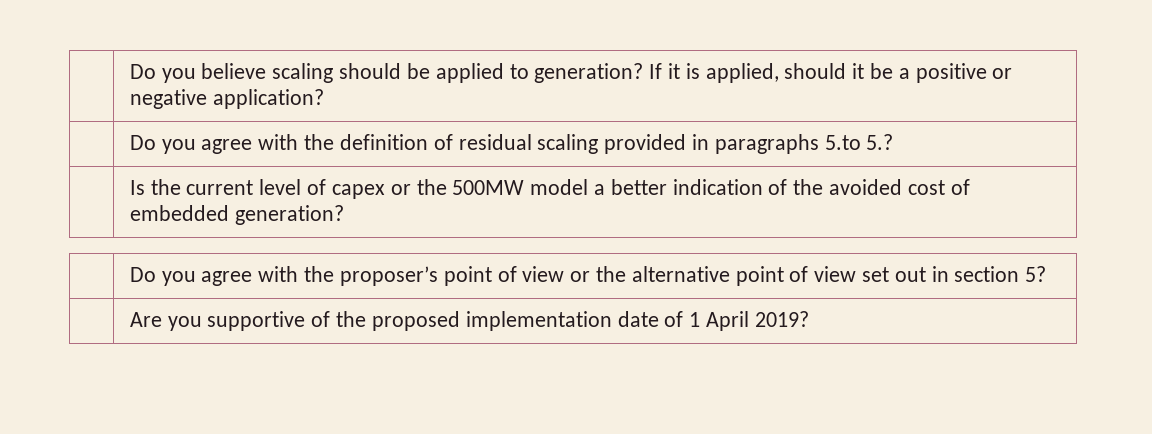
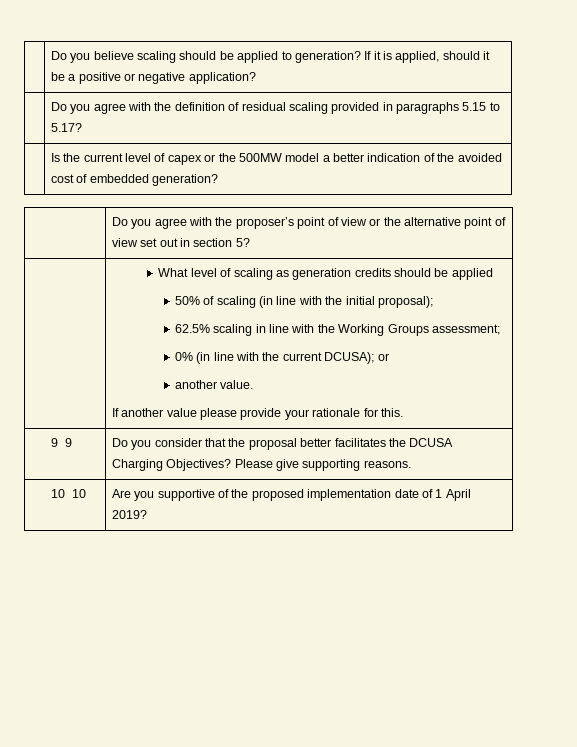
- | Do you agree with the definition of residual scaling provided in paragraphs 5.to 5.?
+ | Do you agree with the definition of residual scaling provided in paragraphs 5.15 to 5.17?
- Are you supportive of the proposed implementation date of 1 April 2019?
+ What level of scaling as generation credits should be applied
+ 50% of scaling (in line with the initial proposal);
+ 62.5% scaling in line with the Working Groups assessment;
+ 0% (in line with the current DCUSA); or
+ another value.
+ If another value please provide your rationale for this.
+ 9 9 | Do you consider that the proposal better facilitates the DCUSA Charging Objectives? Please give supporting reasons.
+ 10 10 | Are you supportive of the proposed implementation date of 1 April 2019?

